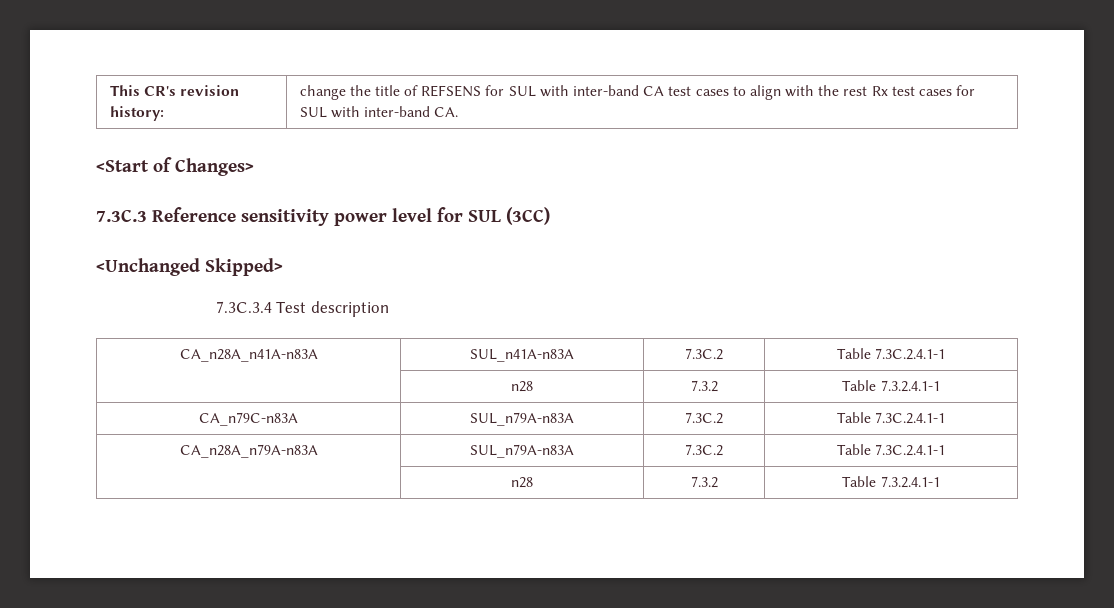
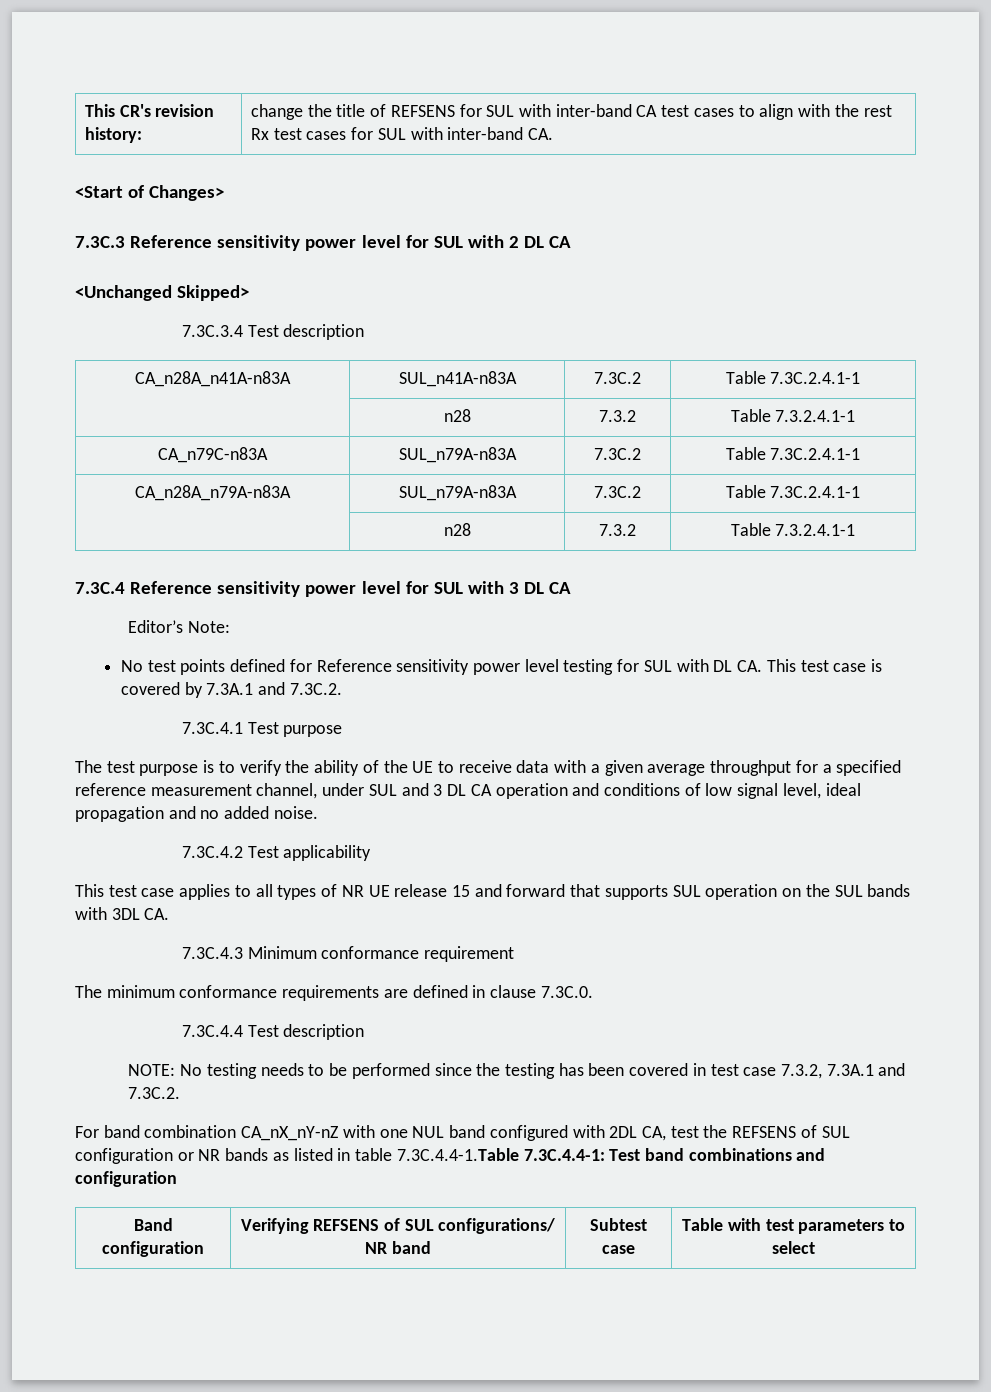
- 7.3C.3 Reference sensitivity power level for SUL (3CC)
+ 7.3C.3 Reference sensitivity power level for SUL with 2 DL CA
+ 7.3C.4 Reference sensitivity power level for SUL with 3 DL CA
+ Editor’s Note:
+ No test points defined for Reference sensitivity power level testing for SUL with DL CA. This test case is covered by 7.3A.1 and 7.3C.2.
+ 7.3C.4.1 Test purpose
+ The test purpose is to verify the ability of the UE to receive data with a given average throughput for a specified reference measurement channel, under SUL and 3 DL CA operation and conditions of low signal level, ideal propagation and no added noise.
+ 7.3C.4.2 Test applicability
+ This test case applies to all types of NR UE release 15 and forward that supports SUL operation on the SUL bands with 3DL CA.
+ 7.3C.4.3 Minimum conformance requirement
+ The minimum conformance requirements are defined in clause 7.3C.0.
+ 7.3C.4.4 Test description
+ NOTE: No testing needs to be performed since the testing has been covered in test case 7.3.2, 7.3A.1 and 7.3C.2.
+ For band combination CA_nX_nY-nZ with one NUL band configured with 2DL CA, test the REFSENS of SUL configuration or NR bands as listed in table 7.3C.4.4-1.Table 7.3C.4.4-1: Test band combinations and configuration
+ Band configuration | Verifying REFSENS of SUL configurations/ NR band | Subtest case | Table with test parameters to select

